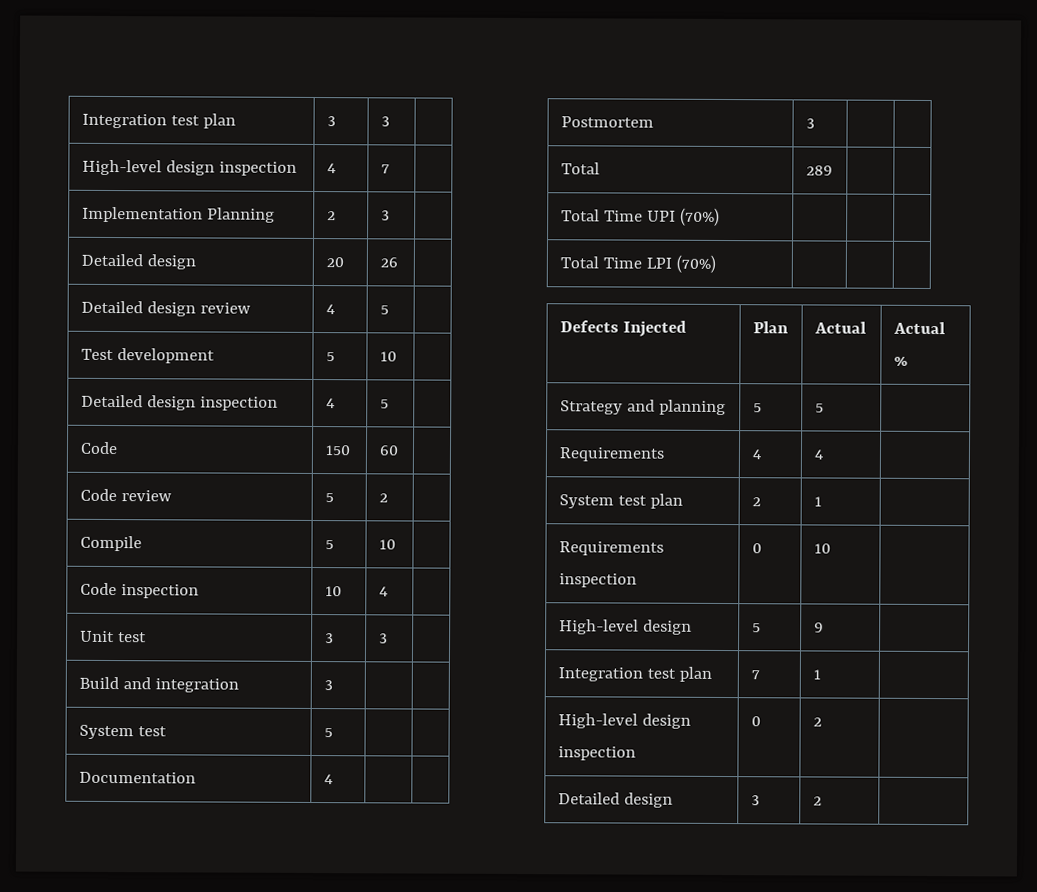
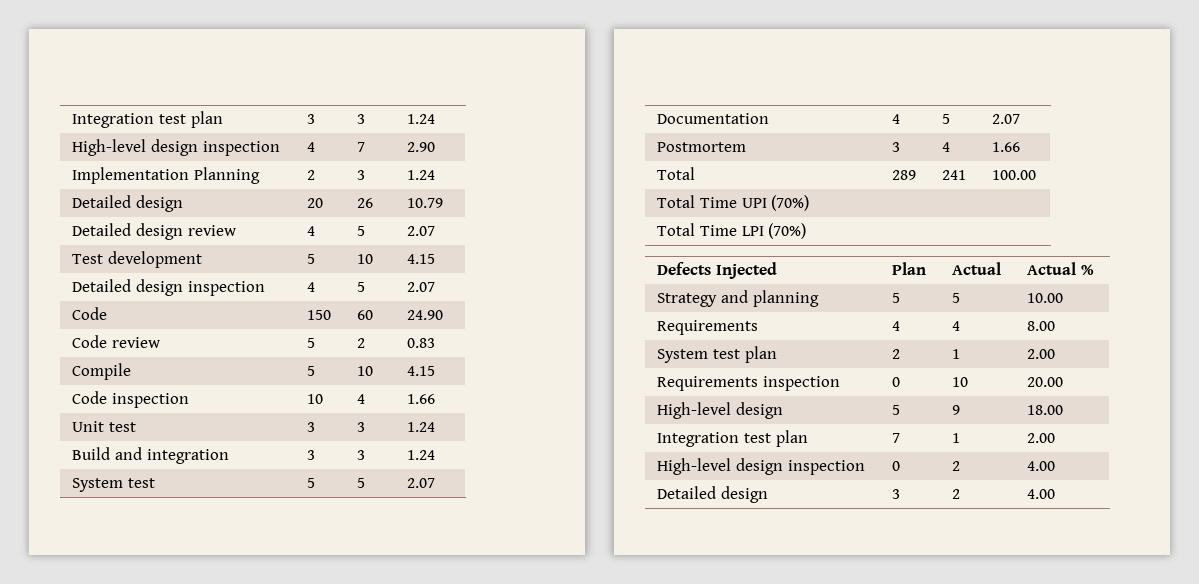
- Integration test plan | 3 | 3 |
+ Integration test plan | 3 | 3 | 1.24
- High-level design inspection | 4 | 7 |
+ High-level design inspection | 4 | 7 | 2.90
- Implementation Planning | 2 | 3 |
+ Implementation Planning | 2 | 3 | 1.24
- Detailed design | 20 | 26 |
+ Detailed design | 20 | 26 | 10.79
- Detailed design review | 4 | 5 |
+ Detailed design review | 4 | 5 | 2.07
- Test development | 5 | 10 |
+ Test development | 5 | 10 | 4.15
- Detailed design inspection | 4 | 5 |
+ Detailed design inspection | 4 | 5 | 2.07
- Code | 150 | 60 |
+ Code | 150 | 60 | 24.90
- Code review | 5 | 2 |
+ Code review | 5 | 2 | 0.83
- Compile | 5 | 10 |
+ Compile | 5 | 10 | 4.15
- Code inspection | 10 | 4 |
+ Code inspection | 10 | 4 | 1.66
- Unit test | 3 | 3 |
+ Unit test | 3 | 3 | 1.24
- Build and integration | 3 | |
+ Build and integration | 3 | 3 | 1.24
- System test | 5 | |
+ System test | 5 | 5 | 2.07
- Documentation | 4 | |
+ Documentation | 4 | 5 | 2.07
- Postmortem | 3 | |
+ Postmortem | 3 | 4 | 1.66
- Total | 289 | |
+ Total | 289 | 241 | 100.00
- Strategy and planning | 5 | 5 |
+ Strategy and planning | 5 | 5 | 10.00
- Requirements | 4 | 4 |
+ Requirements | 4 | 4 | 8.00
- System test plan | 2 | 1 |
+ System test plan | 2 | 1 | 2.00
- Requirements inspection | 0 | 10 |
+ Requirements inspection | 0 | 10 | 20.00
- High-level design | 5 | 9 |
+ High-level design | 5 | 9 | 18.00
- Integration test plan | 7 | 1 |
+ Integration test plan | 7 | 1 | 2.00
- High-level design inspection | 0 | 2 |
+ High-level design inspection | 0 | 2 | 4.00
- Detailed design | 3 | 2 |
+ Detailed design | 3 | 2 | 4.00

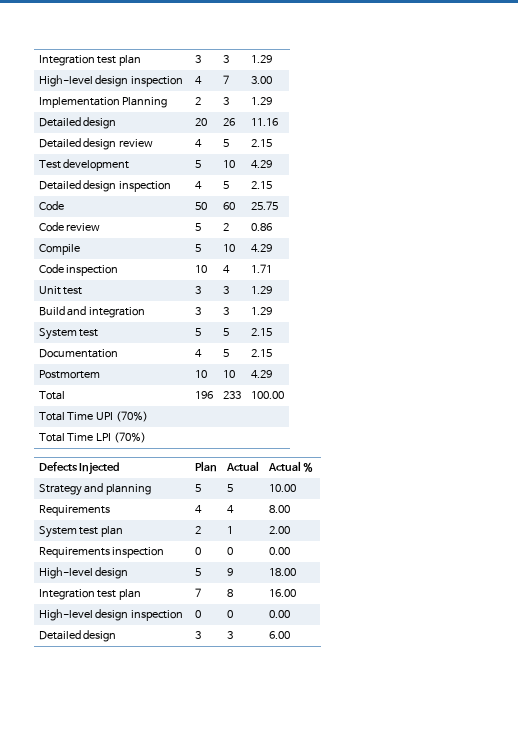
- Integration test plan | 3 | 3 | 1.24
+ Integration test plan | 3 | 3 | 1.29
- High-level design inspection | 4 | 7 | 2.90
+ High-level design inspection | 4 | 7 | 3.00
- Implementation Planning | 2 | 3 | 1.24
+ Implementation Planning | 2 | 3 | 1.29
- Detailed design | 20 | 26 | 10.79
+ Detailed design | 20 | 26 | 11.16
- Detailed design review | 4 | 5 | 2.07
+ Detailed design review | 4 | 5 | 2.15
- Test development | 5 | 10 | 4.15
+ Test development | 5 | 10 | 4.29
- Detailed design inspection | 4 | 5 | 2.07
+ Detailed design inspection | 4 | 5 | 2.15
- Code | 150 | 60 | 24.90
+ Code | 50 | 60 | 25.75
- Code review | 5 | 2 | 0.83
+ Code review | 5 | 2 | 0.86
- Compile | 5 | 10 | 4.15
+ Compile | 5 | 10 | 4.29
- Code inspection | 10 | 4 | 1.66
+ Code inspection | 10 | 4 | 1.71
- Unit test | 3 | 3 | 1.24
+ Unit test | 3 | 3 | 1.29
- Build and integration | 3 | 3 | 1.24
+ Build and integration | 3 | 3 | 1.29
- System test | 5 | 5 | 2.07
+ System test | 5 | 5 | 2.15
- Documentation | 4 | 5 | 2.07
+ Documentation | 4 | 5 | 2.15
- Postmortem | 3 | 4 | 1.66
+ Postmortem | 10 | 10 | 4.29
- Total | 289 | 241 | 100.00
+ Total | 196 | 233 | 100.00
- Requirements inspection | 0 | 10 | 20.00
+ Requirements inspection | 0 | 0 | 0.00
- Integration test plan | 7 | 1 | 2.00
+ Integration test plan | 7 | 8 | 16.00
- High-level design inspection | 0 | 2 | 4.00
+ High-level design inspection | 0 | 0 | 0.00
- Detailed design | 3 | 2 | 4.00
+ Detailed design | 3 | 3 | 6.00

